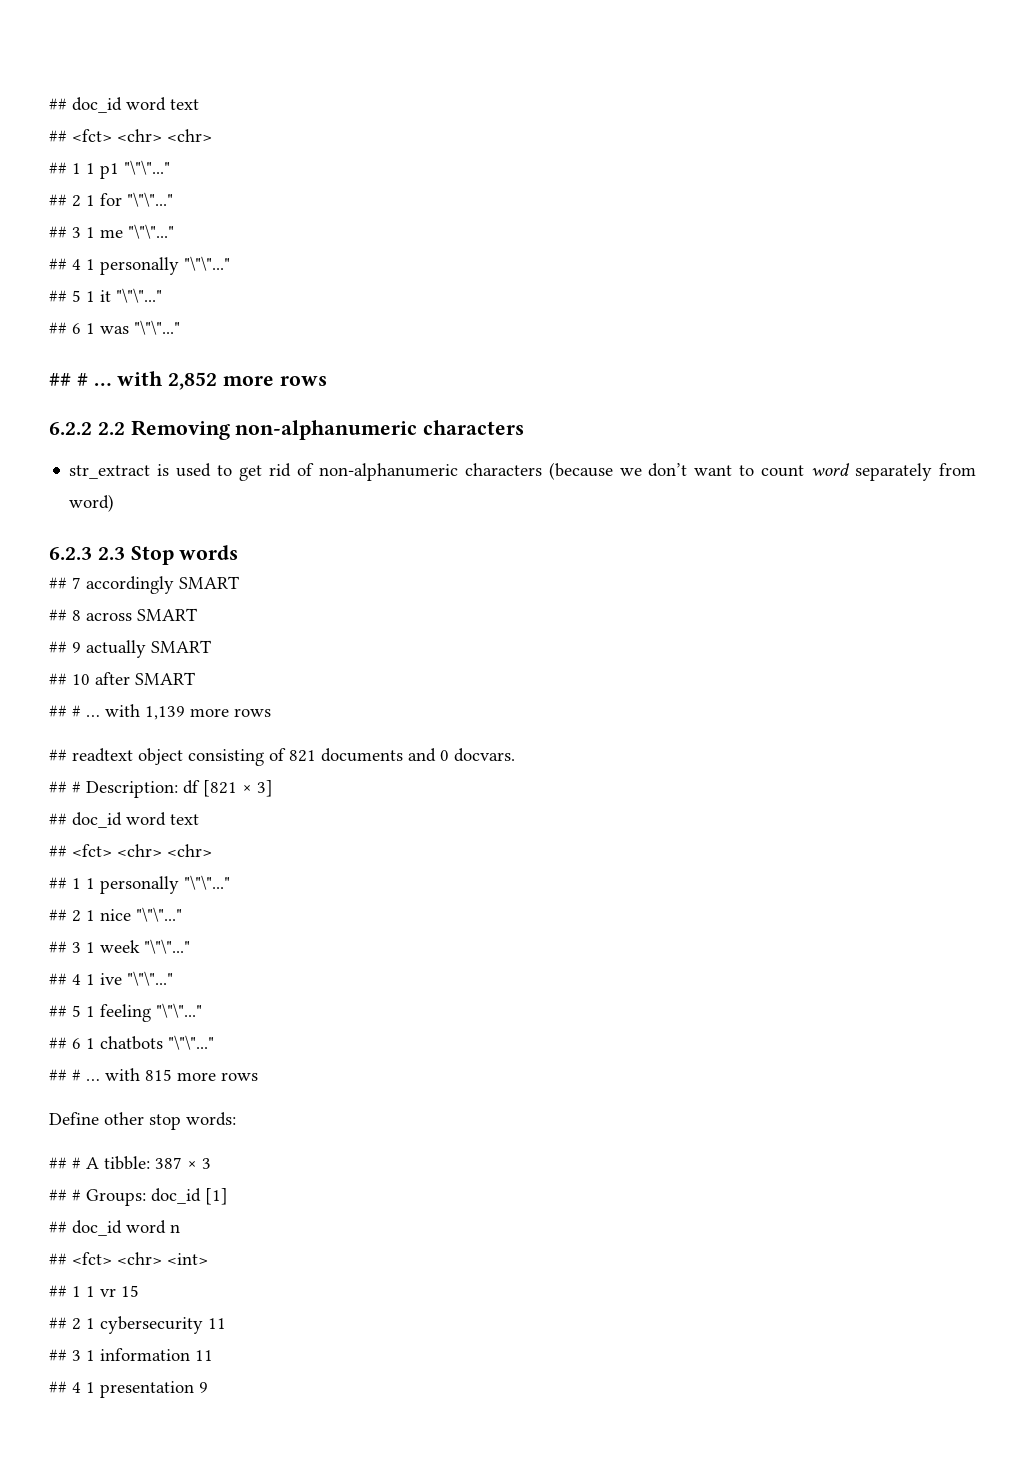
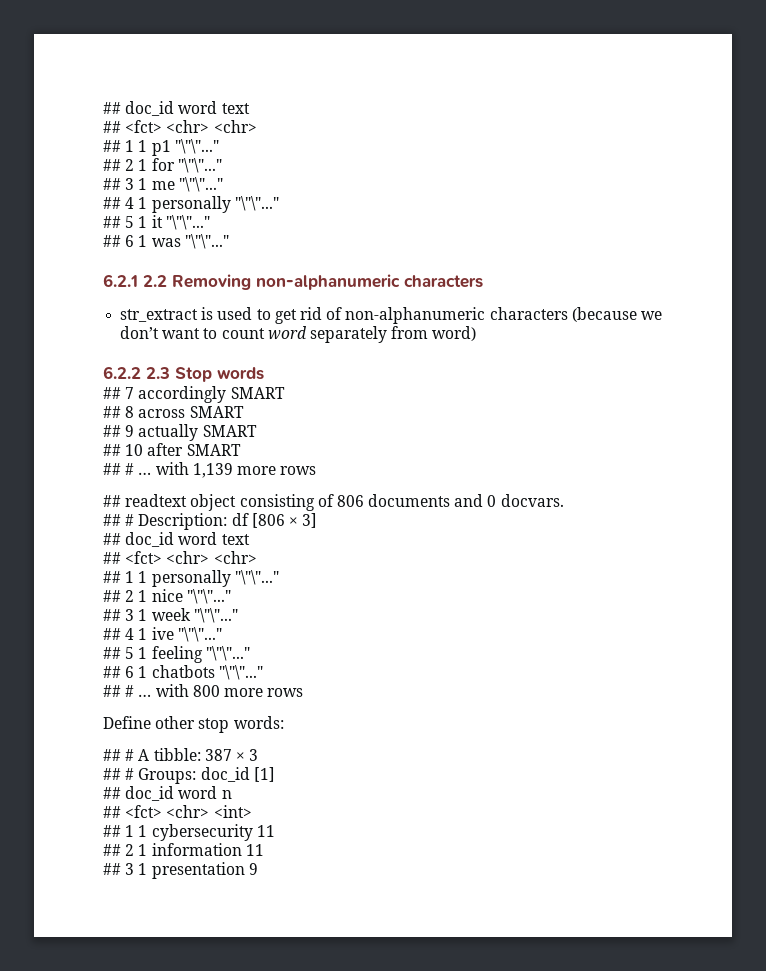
- ## # … with 2,852 more rows
- 6.2.2 2.2 Removing non-alphanumeric characters
+ 6.2.1 2.2 Removing non-alphanumeric characters
- 6.2.3 2.3 Stop words
+ 6.2.2 2.3 Stop words
- ## readtext object consisting of 821 documents and 0 docvars.
+ ## readtext object consisting of 806 documents and 0 docvars.
- ## # Description: df [821 × 3]
+ ## # Description: df [806 × 3]
- ## # … with 815 more rows
+ ## # … with 800 more rows
- ## 1 1 vr 15
- ## 2 1 cybersecurity 11
+ ## 1 1 cybersecurity 11
+ ## 2 1 information 11
- ## 3 1 information 11
- ## 4 1 presentation 9
+ ## 3 1 presentation 9

